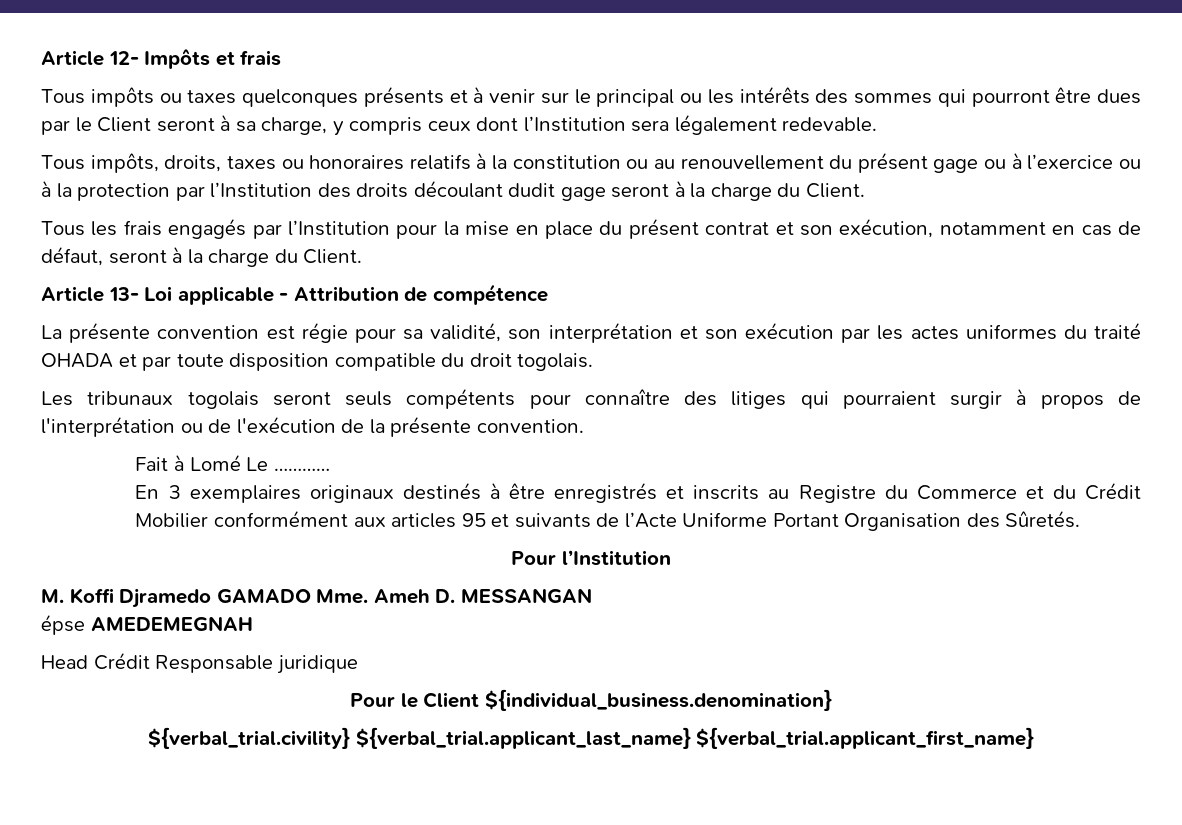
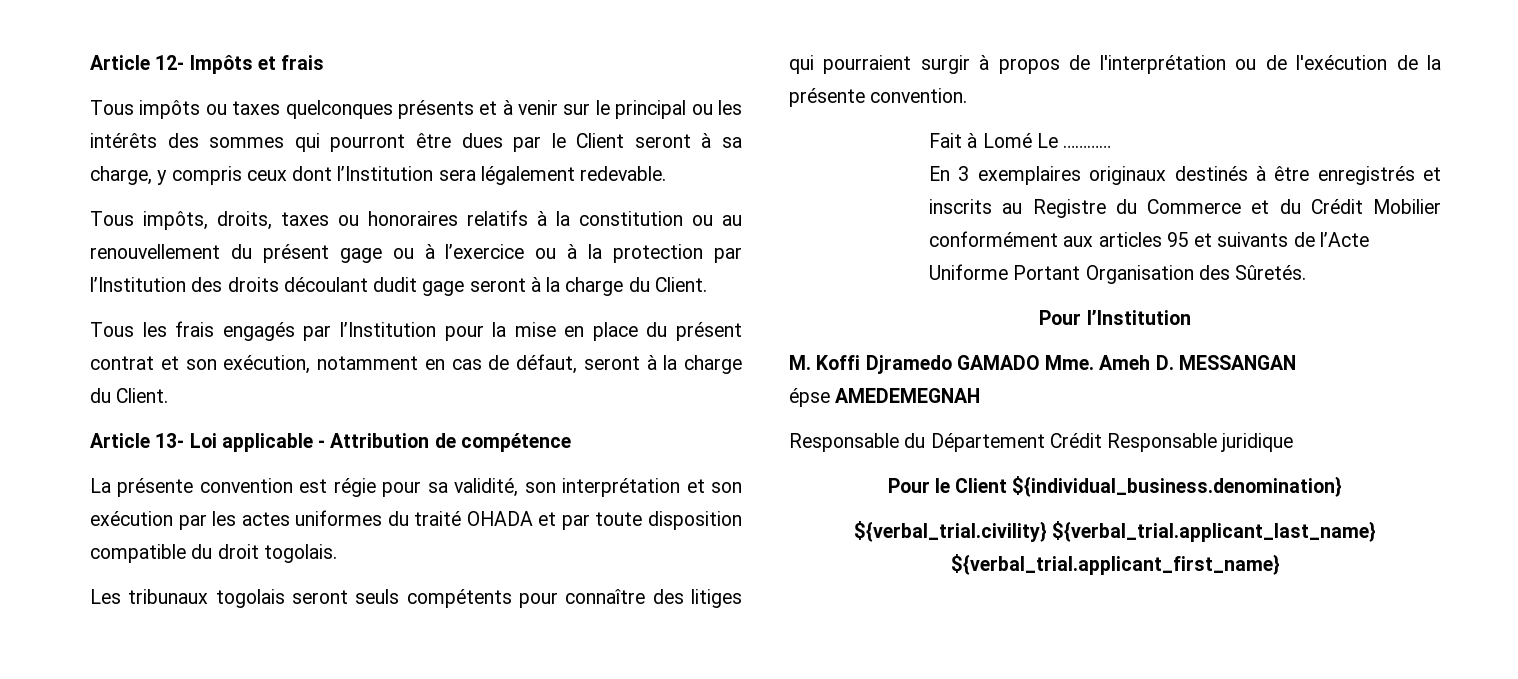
- Head Crédit Responsable juridique
+ Responsable du Département Crédit Responsable juridique

